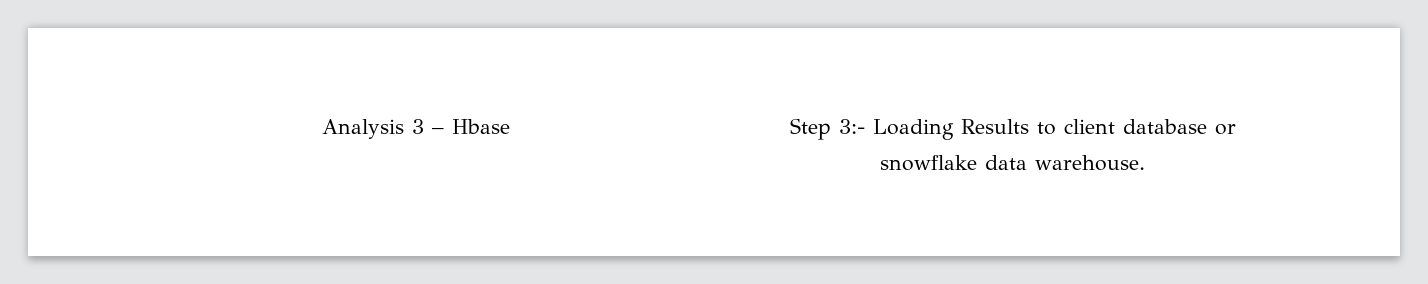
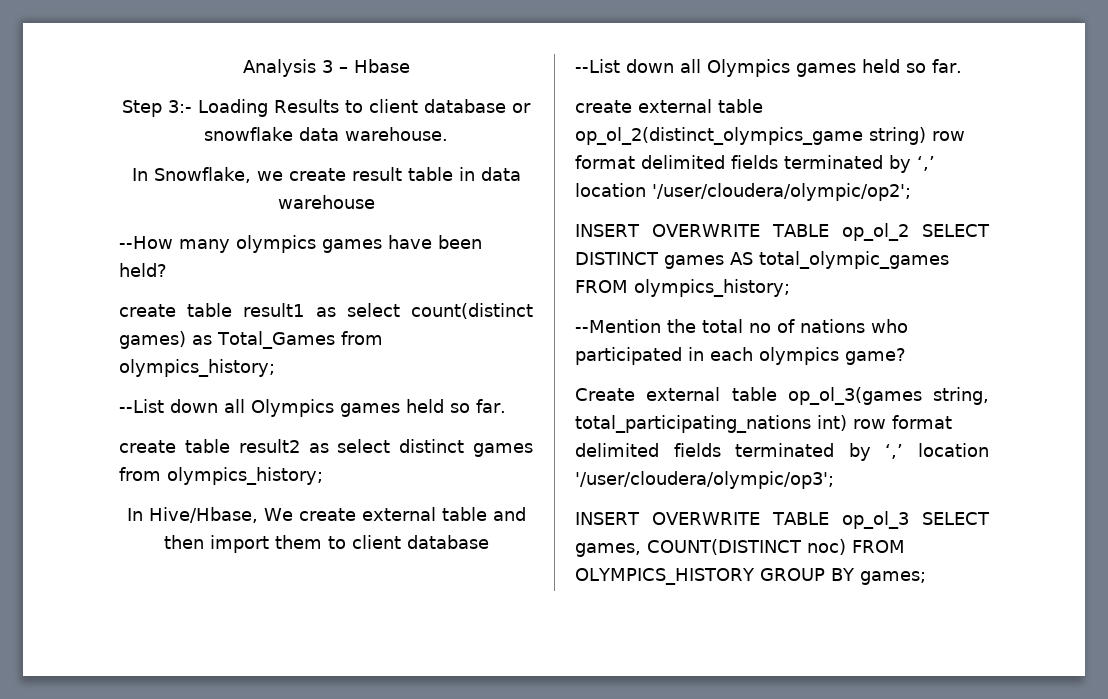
+ In Snowflake, we create result table in data warehouse
+ --How many olympics games have been held?
+ create table result1 as select count(distinct games) as Total_Games from olympics_history;
+ --List down all Olympics games held so far.
+ create table result2 as select distinct games from olympics_history;
+ In Hive/Hbase, We create external table and then import them to client database
+ --List down all Olympics games held so far.
+ create external table op_ol_2(distinct_olympics_game string) row format delimited fields terminated by ‘,’ location '/user/cloudera/olympic/op2';
+ INSERT OVERWRITE TABLE op_ol_2 SELECT DISTINCT games AS total_olympic_games FROM olympics_history;
+ --Mention the total no of nations who participated in each olympics game?
+ Create external table op_ol_3(games string, total_participating_nations int) row format delimited fields terminated by ‘,’ location '/user/cloudera/olympic/op3';
+ INSERT OVERWRITE TABLE op_ol_3 SELECT games, COUNT(DISTINCT noc) FROM OLYMPICS_HISTORY GROUP BY games;

